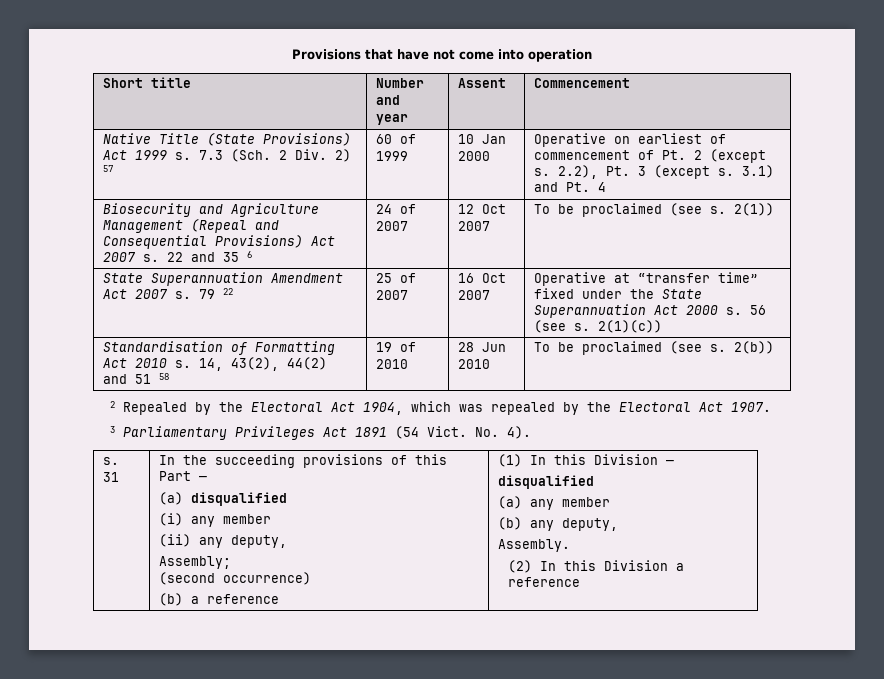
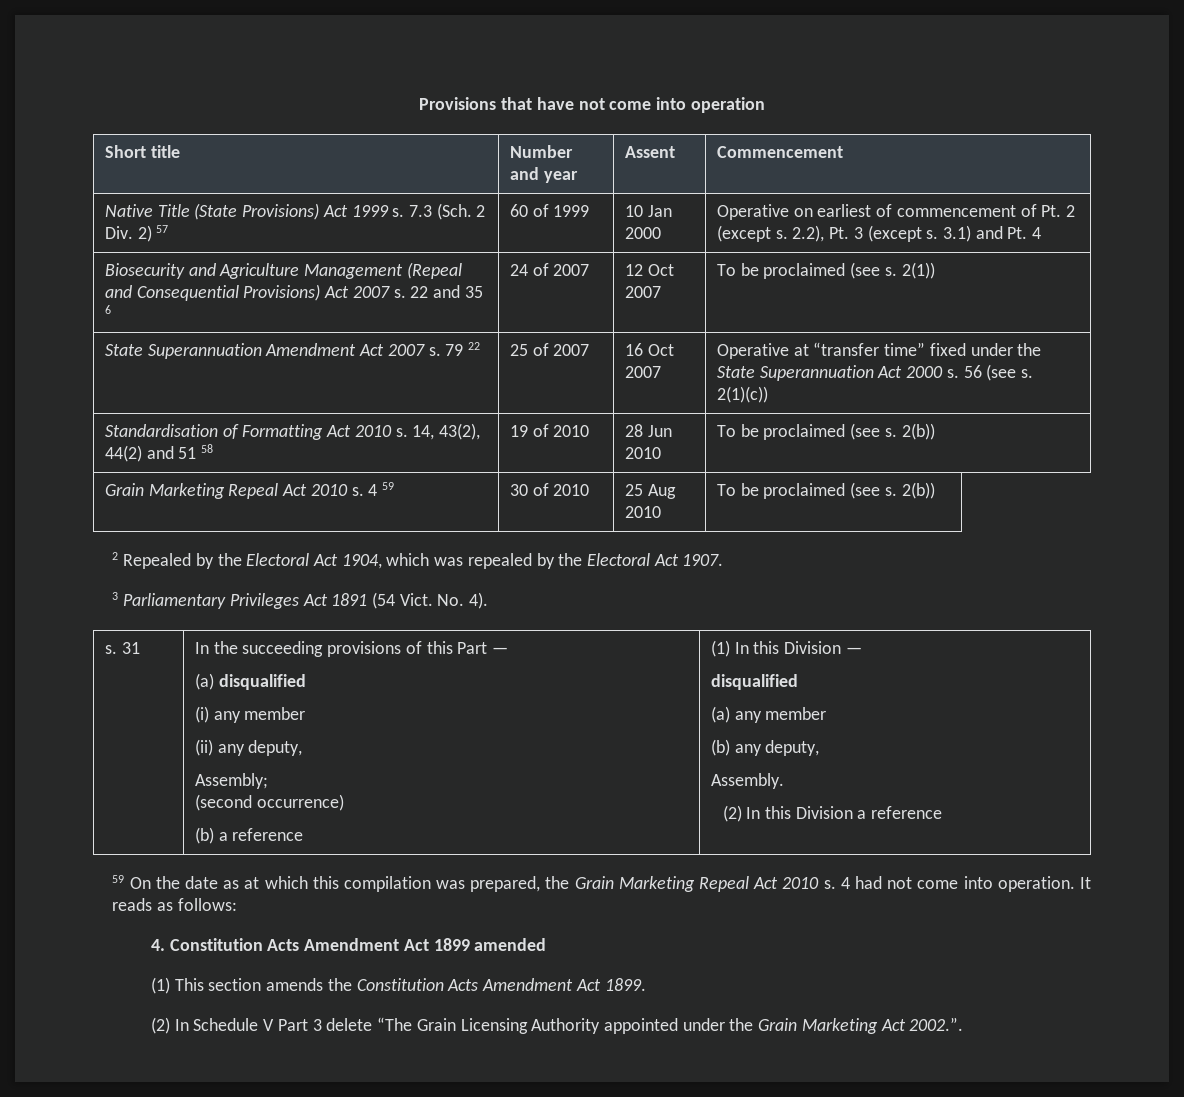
+ Grain Marketing Repeal Act 2010 s. 4 59 | 30 of 2010 | 25 Aug 2010 | To be proclaimed (see s. 2(b))
+ 59 On the date as at which this compilation was prepared, the Grain Marketing Repeal Act 2010 s. 4 had not come into operation. It reads as follows:
+ 4. Constitution Acts Amendment Act 1899 amended
+ (1) This section amends the Constitution Acts Amendment Act 1899.
+ (2) In Schedule V Part 3 delete “The Grain Licensing Authority appointed under the Grain Marketing Act 2002.”.

